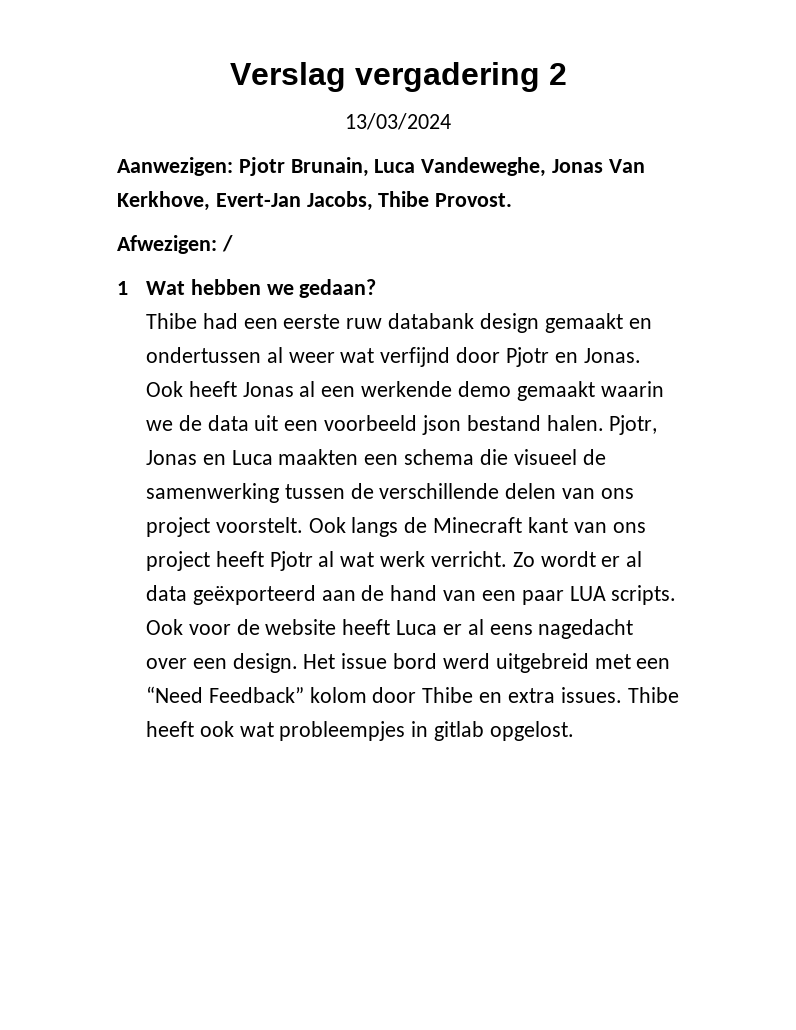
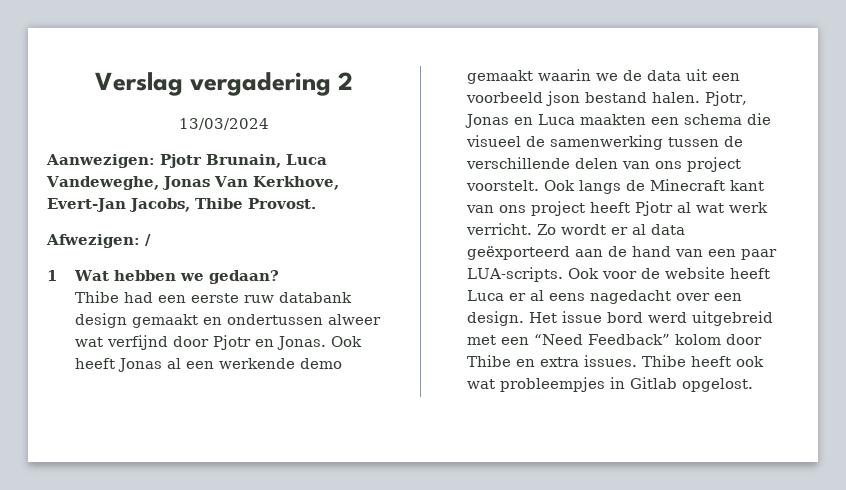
- Thibe had een eerste ruw databank design gemaakt en ondertussen al weer wat verfijnd door Pjotr en Jonas.
+ Thibe had een eerste ruw databank design gemaakt en ondertussen alweer wat verfijnd door Pjotr en Jonas.
- Zo wordt er al data geëxporteerd aan de hand van een paar LUA scripts.
+ Zo wordt er al data geëxporteerd aan de hand van een paar LUA-scripts.
- Thibe heeft ook wat probleempjes in gitlab opgelost.
+ Thibe heeft ook wat probleempjes in Gitlab opgelost.

